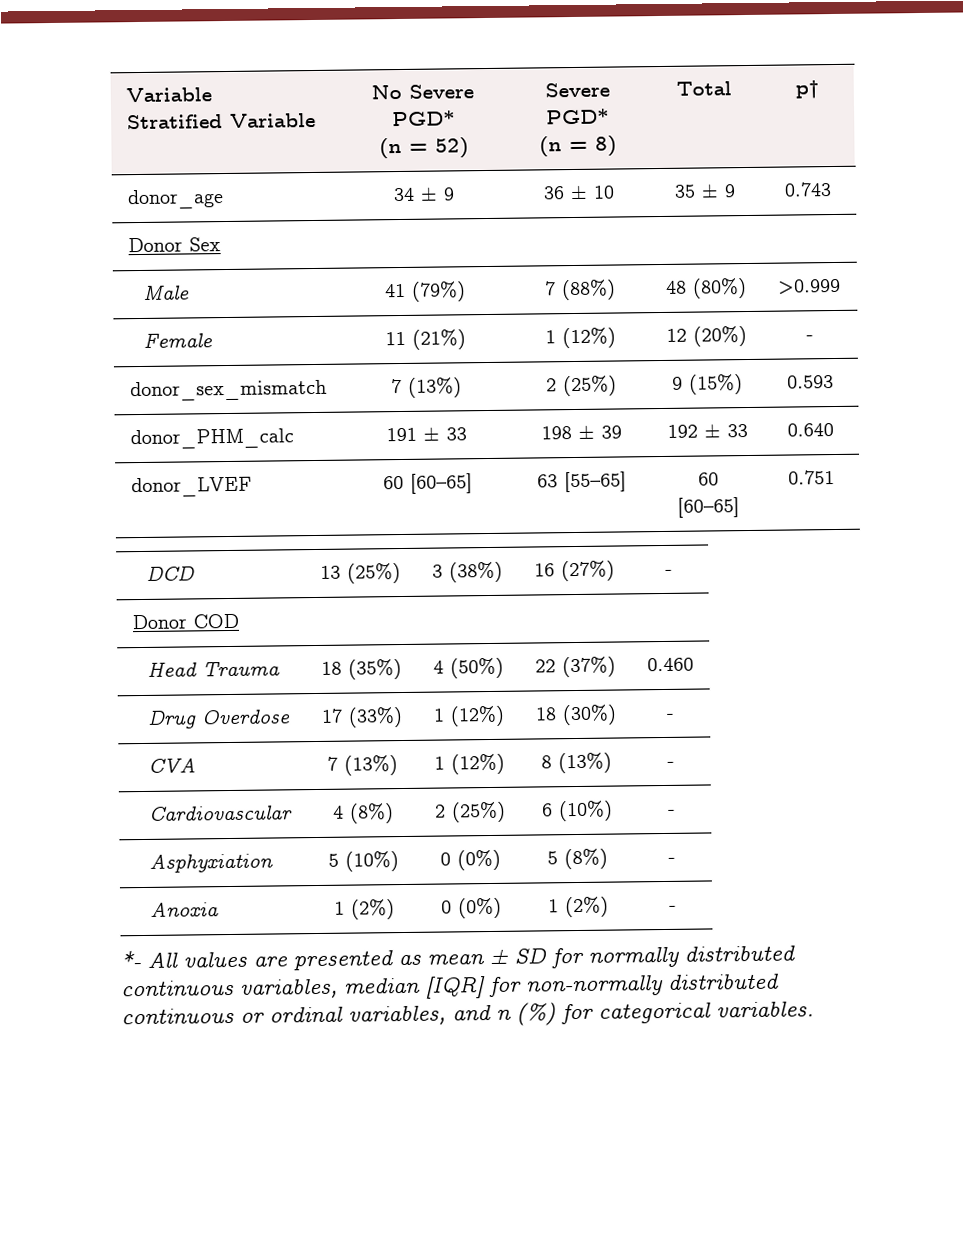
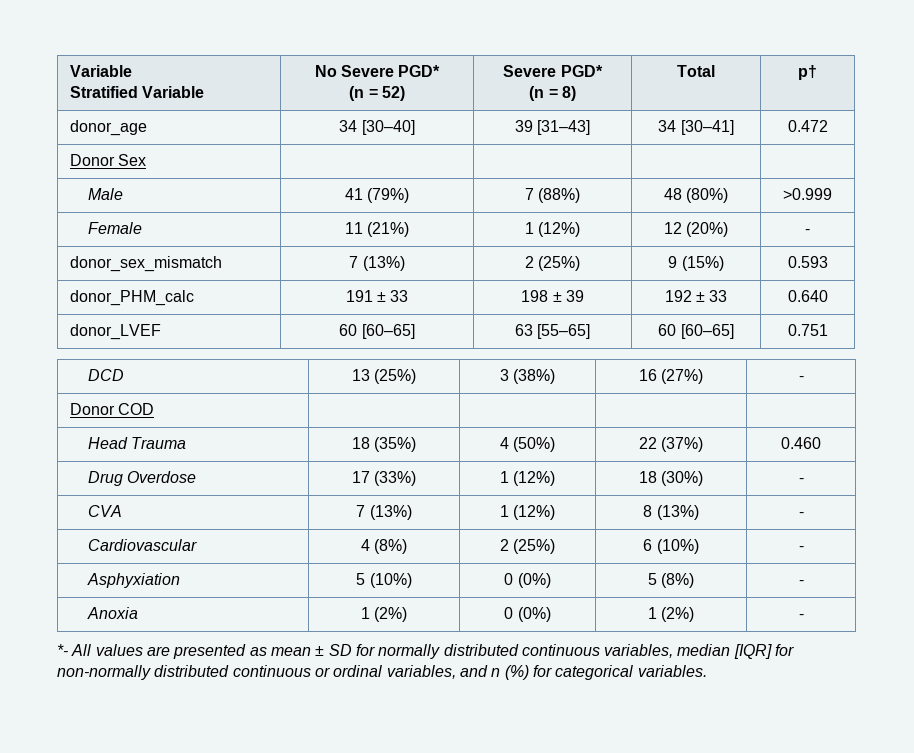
- donor_age | 34 ± 9 | 36 ± 10 | 35 ± 9 | 0.743
+ donor_age | 34 [30–40] | 39 [31–43] | 34 [30–41] | 0.472

